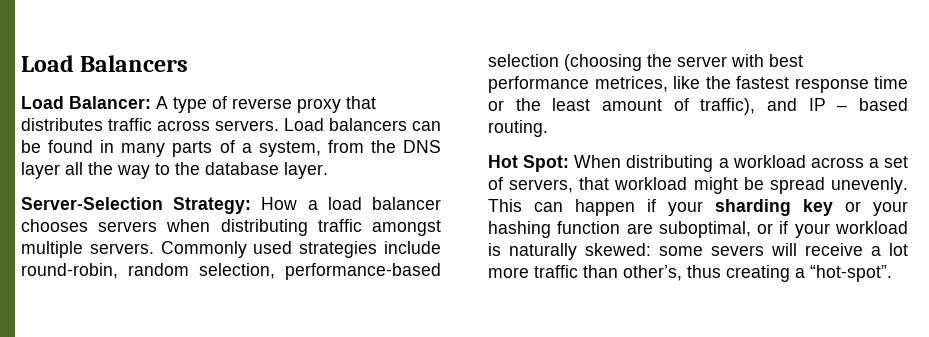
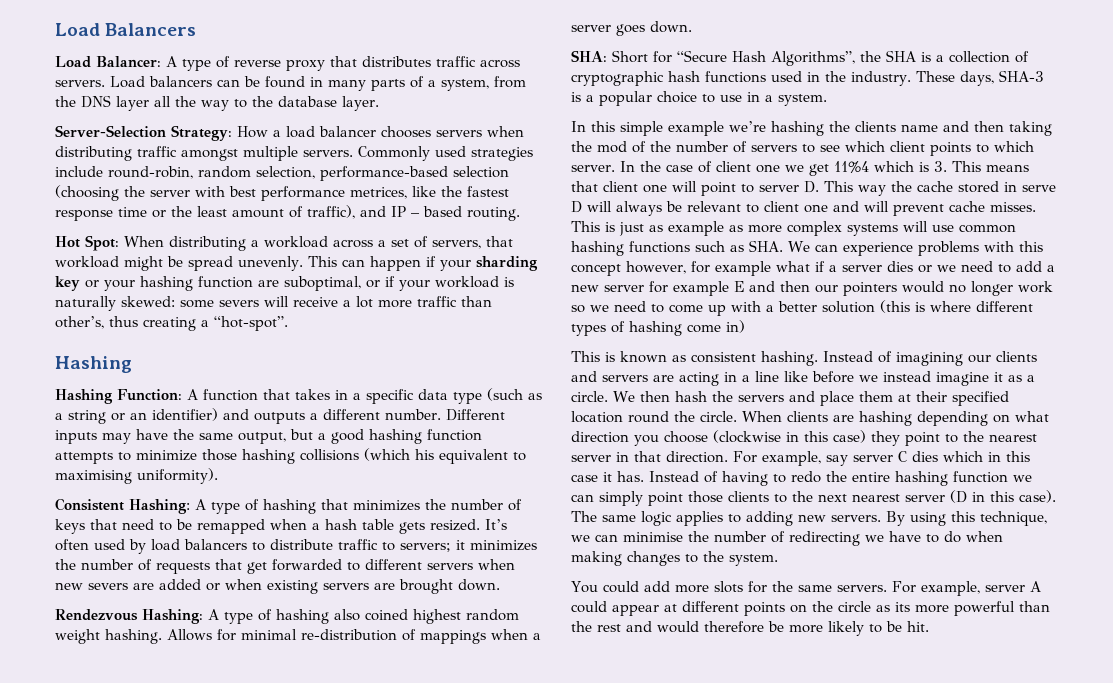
  This can happen if your sharding key or your hashing function are suboptimal, or if your workload is naturally skewed: some severs will receive a lot more traffic than other’s, thus creating a “hot-spot”.
+ Hashing
+ Hashing Function: A function that takes in a specific data type (such as a string or an identifier) and outputs a different number. Different inputs may have the same output, but a good hashing function attempts to minimize those hashing collisions (which his equivalent to maximising uniformity).
+ Consistent Hashing: A type of hashing that minimizes the number of keys that need to be remapped when a hash table gets resized. It’s often used by load balancers to distribute traffic to servers; it minimizes the number of requests that get forwarded to different servers when new severs are added or when existing servers are brought down.
+ Rendezvous Hashing: A type of hashing also coined highest random weight hashing. Allows for minimal re-distribution of mappings when a server goes down.
+ SHA: Short for “Secure Hash Algorithms”, the SHA is a collection of cryptographic hash functions used in the industry. These days, SHA-3 is a popular choice to use in a system.
+ In this simple example we’re hashing the clients name and then taking the mod of the number of servers to see which client points to which server. In the case of client one we get 11%4 which is 3. This means that client one will point to server D. This way the cache stored in serve D will always be relevant to client one and will prevent cache misses. This is just as example as more complex systems will use common hashing functions such as SHA. We can experience problems with this concept however, for example what if a server dies or we need to add a new server for example E and then our pointers would no longer work so we need to come up with a better solution (this is where different types of hashing come in)
+ This is known as consistent hashing. Instead of imagining our clients and servers are acting in a line like before we instead imagine it as a circle. We then hash the servers and place them at their specified location round the circle. When clients are hashing depending on what direction you choose (clockwise in this case) they point to the nearest server in that direction. For example, say server C dies which in this case it has. Instead of having to redo the entire hashing function we can simply point those clients to the next nearest server (D in this case). The same logic applies to adding new servers. By using this technique, we can minimise the number of redirecting we have to do when making changes to the system.
+ You could add more slots for the same servers. For example, server A could appear at different points on the circle as its more powerful than the rest and would therefore be more likely to be hit.

